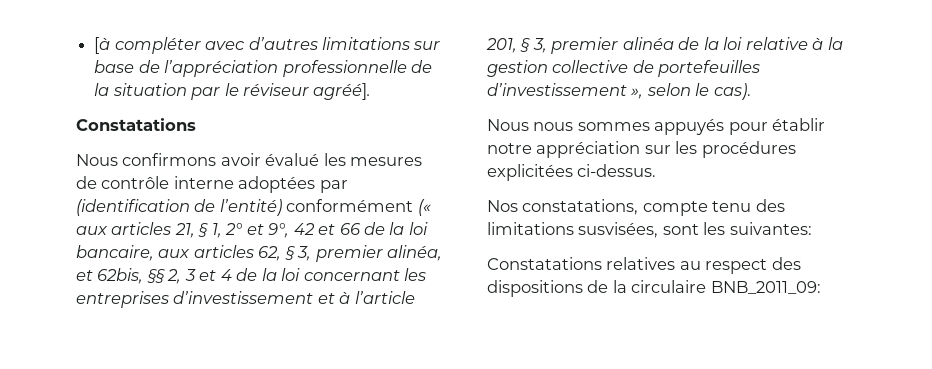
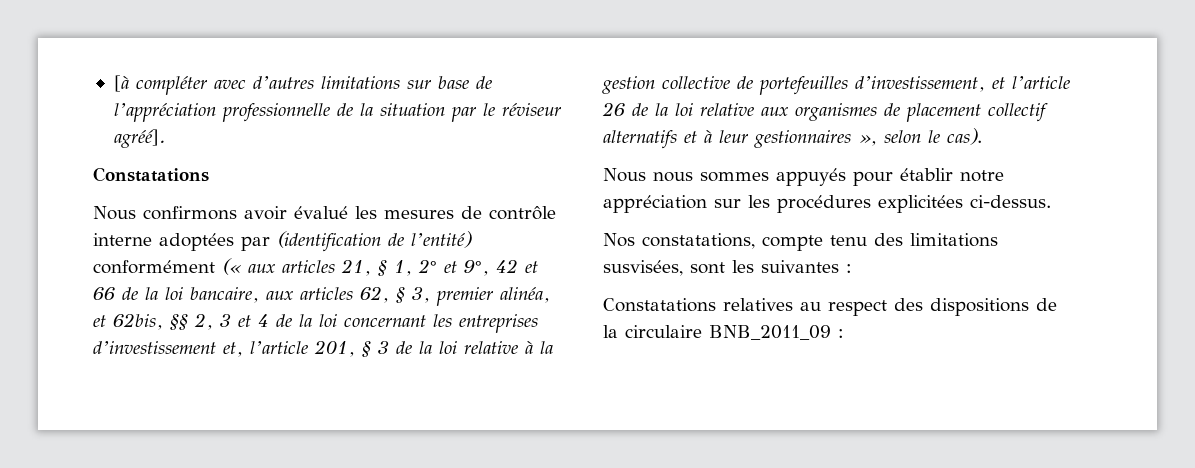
- Nous confirmons avoir évalué les mesures de contrôle interne adoptées par (identification de l’entité) conformément (« aux articles 21, § 1, 2° et 9°, 42 et 66 de la loi bancaire, aux articles 62, § 3, premier alinéa, et 62bis, §§ 2, 3 et 4 de la loi concernant les entreprises d’investissement et à l’article 201, § 3, premier alinéa de la loi relative à la gestion collective de portefeuilles d’investissement », selon le cas).
+ Nous confirmons avoir évalué les mesures de contrôle interne adoptées par (identification de l’entité) conformément (« aux articles 21, § 1, 2° et 9°, 42 et 66 de la loi bancaire, aux articles 62, § 3, premier alinéa, et 62bis, §§ 2, 3 et 4 de la loi concernant les entreprises d’investissement et, l’article 201, § 3 de la loi relative à la gestion collective de portefeuilles d’investissement, et l’article 26 de la loi relative aux organismes de placement collectif alternatifs et à leur gestionnaires », selon le cas).
- Nos constatations, compte tenu des limitations susvisées, sont les suivantes:
+ Nos constatations, compte tenu des limitations susvisées, sont les suivantes :
- Constatations relatives au respect des dispositions de la circulaire BNB_2011_09:
+ Constatations relatives au respect des dispositions de la circulaire BNB_2011_09 :

